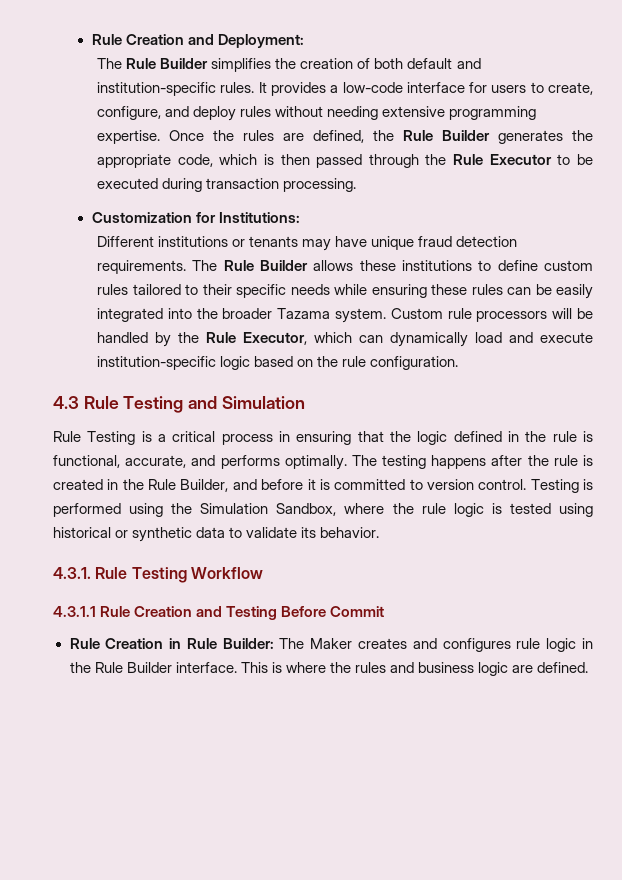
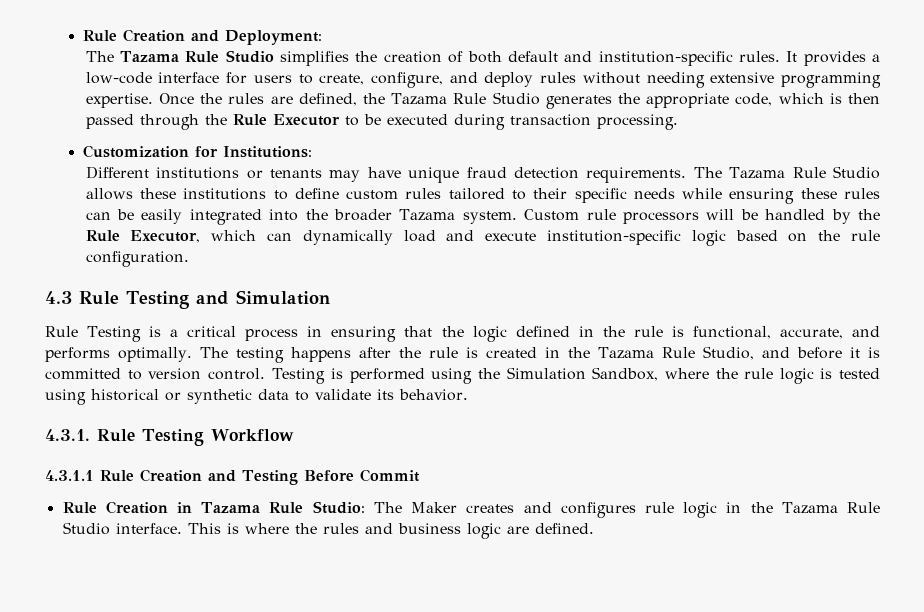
- The Rule Builder simplifies the creation of both default and institution-specific rules.
+ The Tazama Rule Studio simplifies the creation of both default and institution-specific rules.
- Once the rules are defined, the Rule Builder generates the appropriate code, which is then passed through the Rule Executor to be executed during transaction processing.
+ Once the rules are defined, the Tazama Rule Studio generates the appropriate code, which is then passed through the Rule Executor to be executed during transaction processing.
- The Rule Builder allows these institutions to define custom rules tailored to their specific needs while ensuring these rules can be easily integrated into the broader Tazama system.
+ The Tazama Rule Studio allows these institutions to define custom rules tailored to their specific needs while ensuring these rules can be easily integrated into the broader Tazama system.
- The testing happens after the rule is created in the Rule Builder, and before it is committed to version control.
+ The testing happens after the rule is created in the Tazama Rule Studio, and before it is committed to version control.
- Rule Creation in Rule Builder: The Maker creates and configures rule logic in the Rule Builder interface.
+ Rule Creation in Tazama Rule Studio: The Maker creates and configures rule logic in the Tazama Rule Studio interface.

